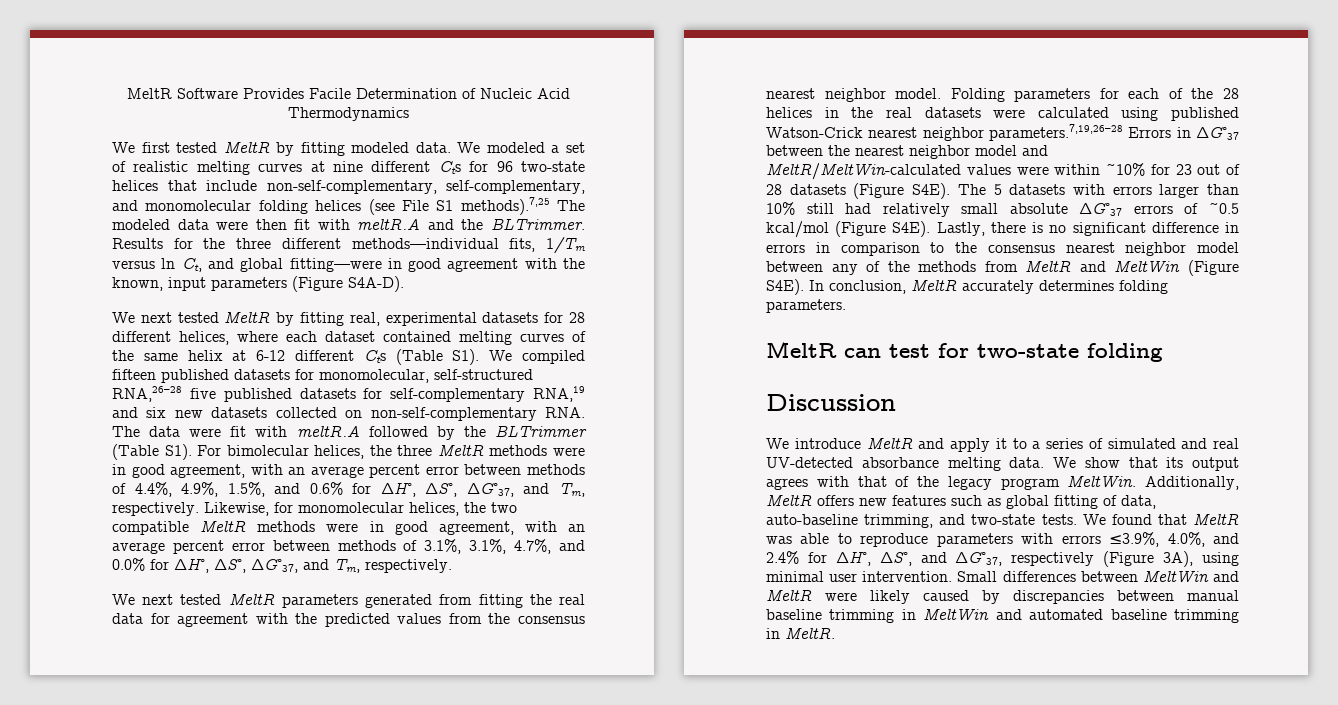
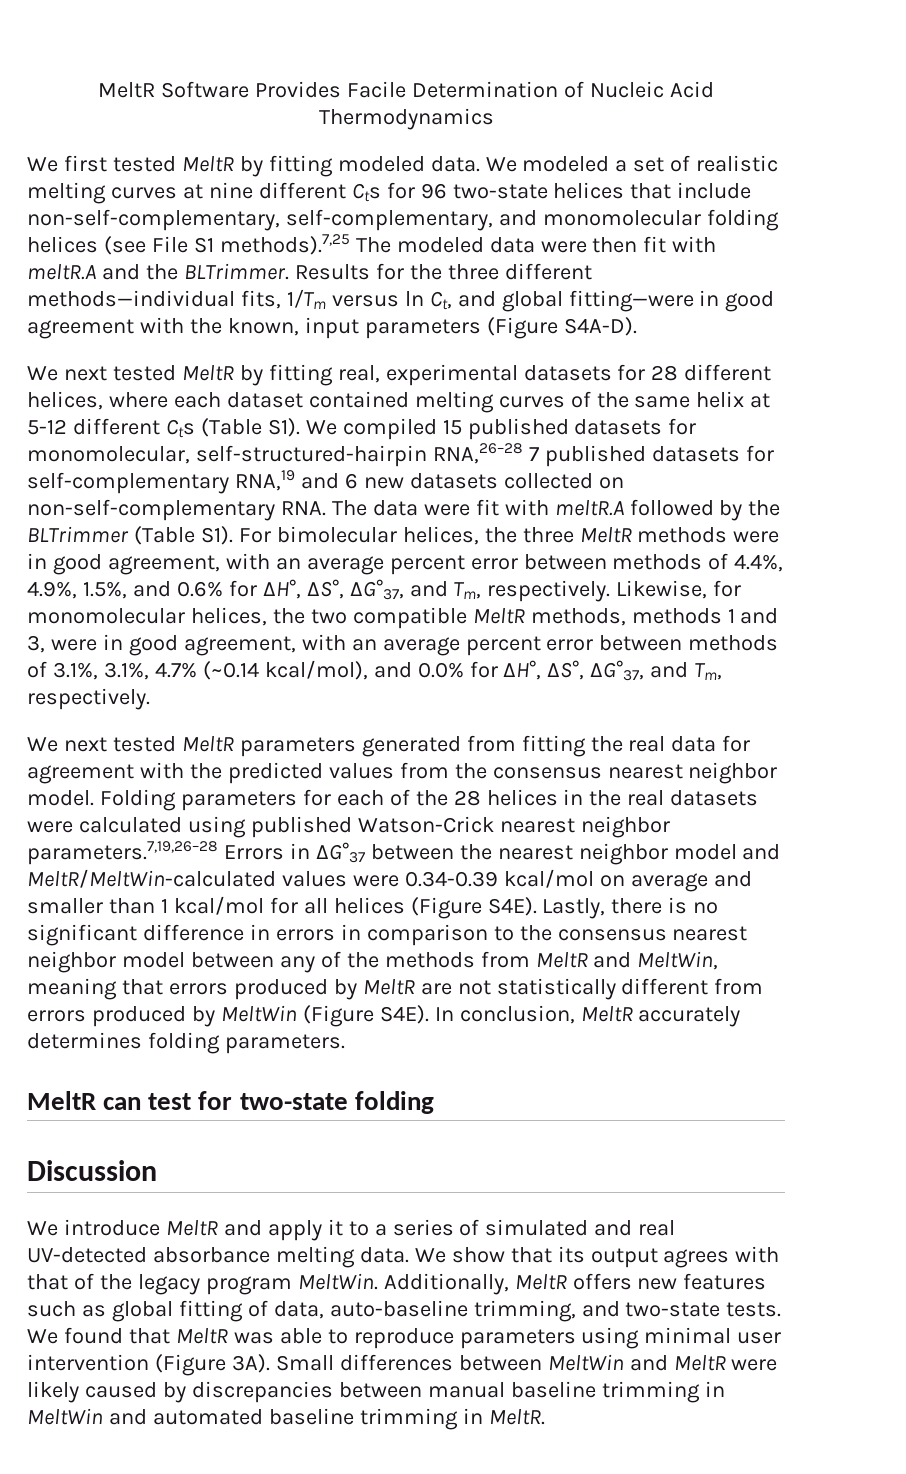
- We next tested MeltR by fitting real, experimental datasets for 28 different helices, where each dataset contained melting curves of the same helix at 6-12 different Cts (Table S1). We compiled fifteen published datasets for monomolecular, self-structured RNA,26–28 five published datasets for self-complementary RNA,19 and six new datasets collected on non-self-complementary RNA. The data were fit with meltR.A followed by the BLTrimmer (Table S1). For bimolecular helices, the three MeltR methods were in good agreement, with an average percent error between methods of 4.4%, 4.9%, 1.5%, and 0.6% for ΔH°, ΔS°, ΔG°37, and Tm, respectively.
+ We next tested MeltR by fitting real, experimental datasets for 28 different helices, where each dataset contained melting curves of the same helix at 5-12 different Cts (Table S1). We compiled 15 published datasets for monomolecular, self-structured-hairpin RNA,26–28 7 published datasets for self-complementary RNA,19 and 6 new datasets collected on non-self-complementary RNA. The data were fit with meltR.A followed by the BLTrimmer (Table S1). For bimolecular helices, the three MeltR methods were in good agreement, with an average percent error between methods of 4.4%, 4.9%, 1.5%, and 0.6% for ΔH°, ΔS°, ΔG°37, and Tm, respectively.
- Likewise, for monomolecular helices, the two compatible MeltR methods were in good agreement, with an average percent error between methods of 3.1%, 3.1%, 4.7%, and 0.0% for ΔH°, ΔS°, ΔG°37, and Tm, respectively.
+ Likewise, for monomolecular helices, the two compatible MeltR methods, methods 1 and 3, were in good agreement, with an average percent error between methods of 3.1%, 3.1%, 4.7% (~0.14 kcal/mol), and 0.0% for ΔH°, ΔS°, ΔG°37, and Tm, respectively.
- Folding parameters for each of the 28 helices in the real datasets were calculated using published Watson-Crick nearest neighbor parameters.7,19,26–28 Errors in ΔG°37 between the nearest neighbor model and MeltR/MeltWin-calculated values were within ~10% for 23 out of 28 datasets (Figure S4E). The 5 datasets with errors larger than 10% still had relatively small absolute ΔG°37 errors of ~0.5 kcal/mol (Figure S4E).
+ Folding parameters for each of the 28 helices in the real datasets were calculated using published Watson-Crick nearest neighbor parameters.7,19,26–28 Errors in ΔG°37 between the nearest neighbor model and MeltR/MeltWin-calculated values were 0.34-0.39 kcal/mol on average and smaller than 1 kcal/mol for all helices (Figure S4E).
- Lastly, there is no significant difference in errors in comparison to the consensus nearest neighbor model between any of the methods from MeltR and MeltWin (Figure S4E).
+ Lastly, there is no significant difference in errors in comparison to the consensus nearest neighbor model between any of the methods from MeltR and MeltWin, meaning that errors produced by MeltR are not statistically different from errors produced by MeltWin (Figure S4E).
- We found that MeltR was able to reproduce parameters with errors ≤3.9%, 4.0%, and 2.4% for ΔH°, ΔS°, and ΔG°37, respectively (Figure 3A), using minimal user intervention.
+ We found that MeltR was able to reproduce parameters using minimal user intervention (Figure 3A).

